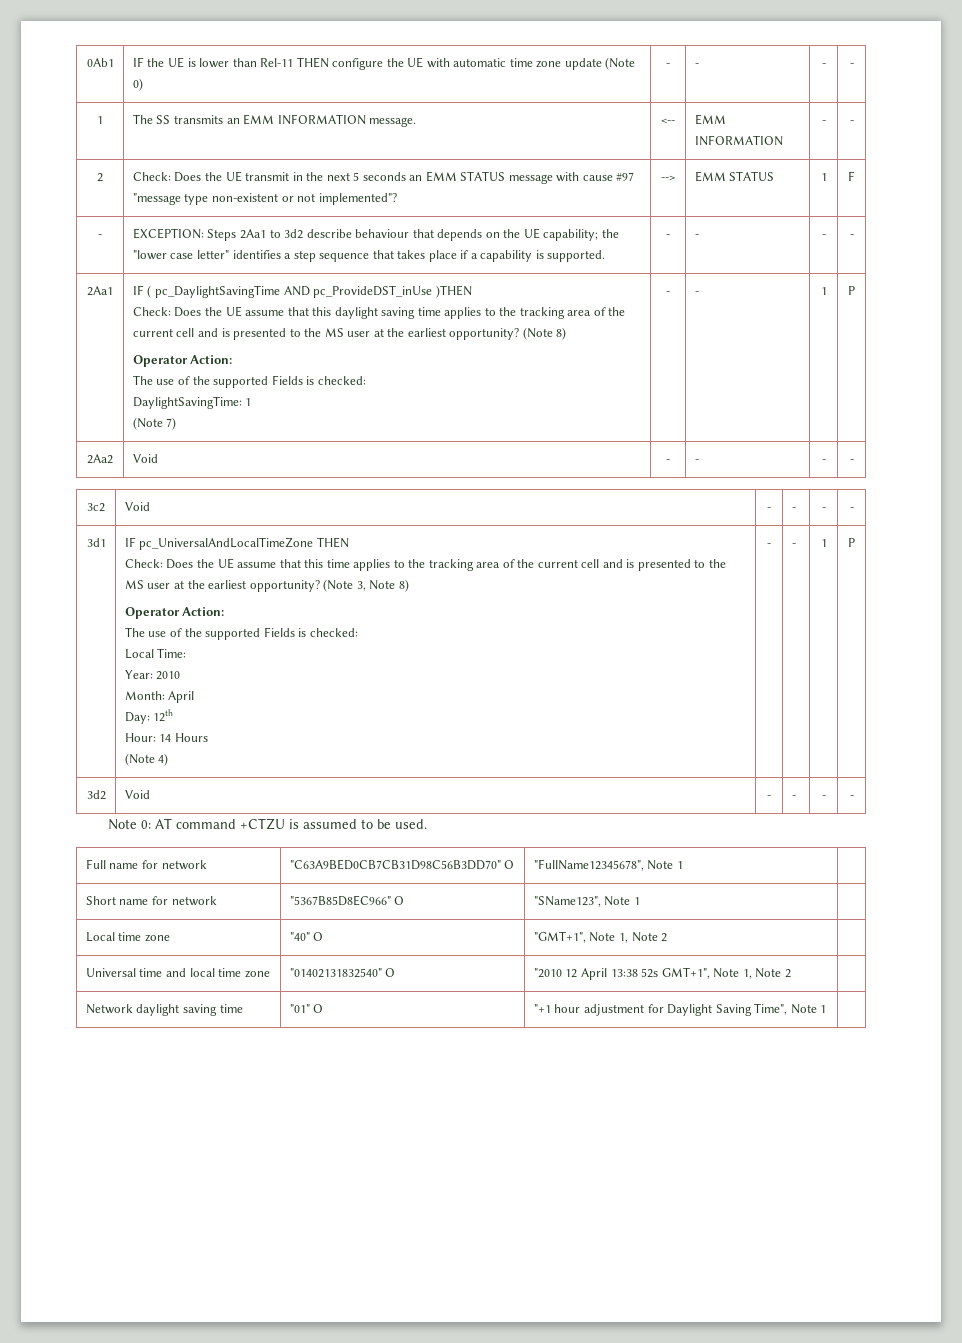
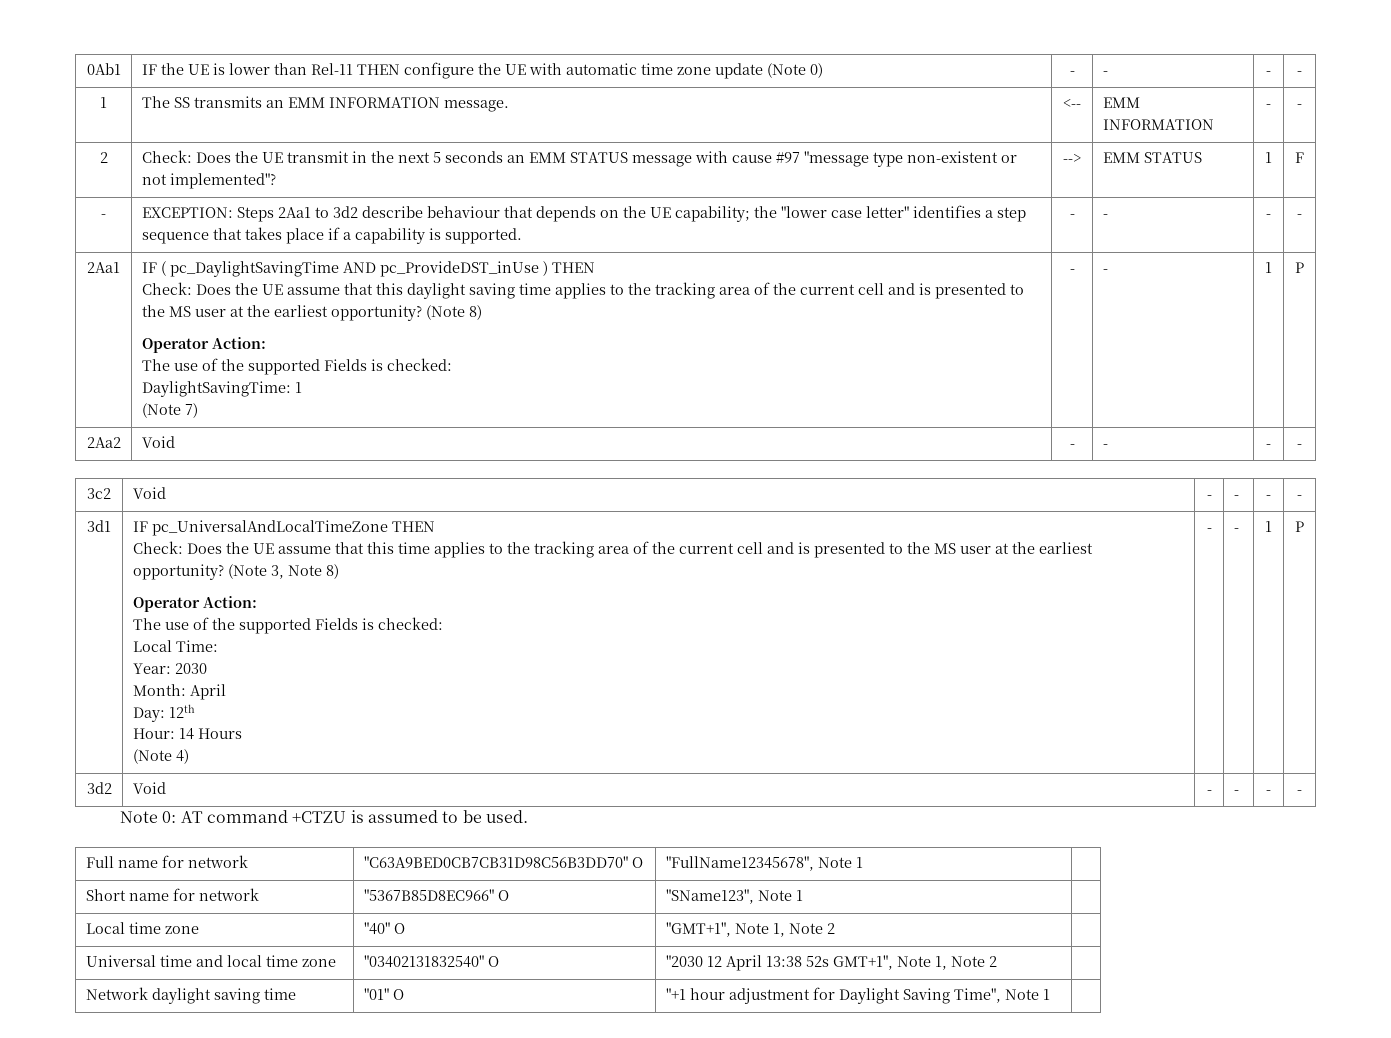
- IF ( pc_DaylightSavingTime AND pc_ProvideDST_inUse )THEN
+ IF ( pc_DaylightSavingTime AND pc_ProvideDST_inUse ) THEN
- Year: 2010
+ Year: 2030
- Universal time and local time zone | "01402131832540" O | "2010 12 April 13:38 52s GMT+1", Note 1, Note 2 |
+ Universal time and local time zone | "03402131832540" O | "2030 12 April 13:38 52s GMT+1", Note 1, Note 2 |

